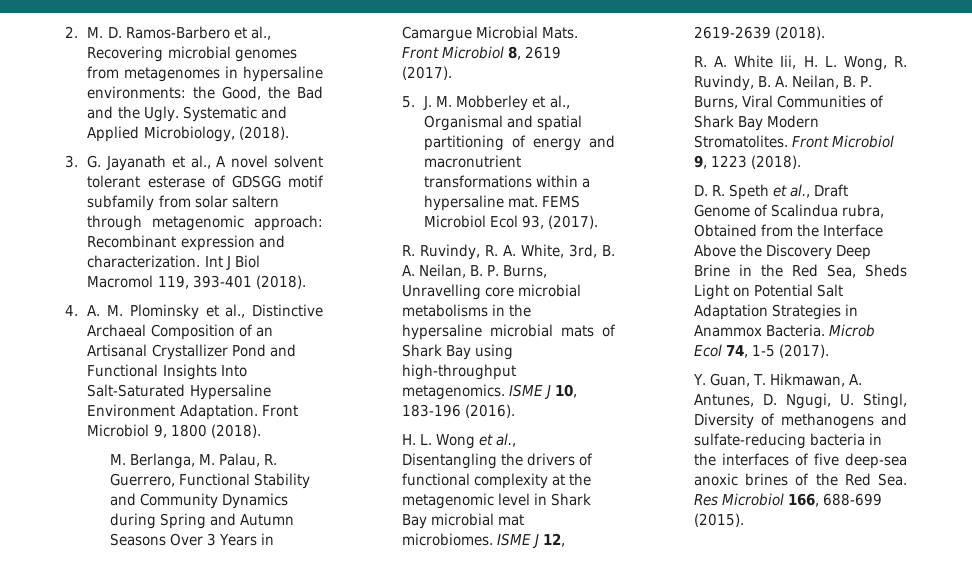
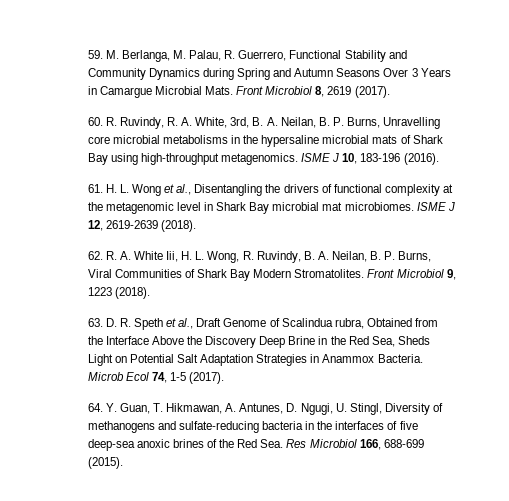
- 2. M. D. Ramos-Barbero et al., Recovering microbial genomes from metagenomes in hypersaline environments: the Good, the Bad and the Ugly. Systematic and Applied Microbiology, (2018).
- 3. G. Jayanath et al., A novel solvent tolerant esterase of GDSGG motif subfamily from solar saltern through metagenomic approach: Recombinant expression and characterization. Int J Biol Macromol 119, 393-401 (2018).
- 4. A. M. Plominsky et al., Distinctive Archaeal Composition of an Artisanal Crystallizer Pond and Functional Insights Into Salt-Saturated Hypersaline Environment Adaptation. Front Microbiol 9, 1800 (2018).
- M. Berlanga, M. Palau, R. Guerrero, Functional Stability and Community Dynamics during Spring and Autumn Seasons Over 3 Years in Camargue Microbial Mats.
+ 59. M. Berlanga, M. Palau, R. Guerrero, Functional Stability and Community Dynamics during Spring and Autumn Seasons Over 3 Years in Camargue Microbial Mats.
- 5. J. M. Mobberley et al., Organismal and spatial partitioning of energy and macronutrient transformations within a hypersaline mat. FEMS Microbiol Ecol 93, (2017).
- R. Ruvindy, R. A. White, 3rd, B. A. Neilan, B. P. Burns, Unravelling core microbial metabolisms in the hypersaline microbial mats of Shark Bay using high-throughput metagenomics.
+ 60. R. Ruvindy, R. A. White, 3rd, B. A. Neilan, B. P. Burns, Unravelling core microbial metabolisms in the hypersaline microbial mats of Shark Bay using high-throughput metagenomics.
- H. L. Wong et al., Disentangling the drivers of functional complexity at the metagenomic level in Shark Bay microbial mat microbiomes.
+ 61. H. L. Wong et al., Disentangling the drivers of functional complexity at the metagenomic level in Shark Bay microbial mat microbiomes.
- R. A. White Iii, H. L. Wong, R. Ruvindy, B. A. Neilan, B. P. Burns, Viral Communities of Shark Bay Modern Stromatolites.
+ 62. R. A. White Iii, H. L. Wong, R. Ruvindy, B. A. Neilan, B. P. Burns, Viral Communities of Shark Bay Modern Stromatolites.
- D. R. Speth et al., Draft Genome of Scalindua rubra, Obtained from the Interface Above the Discovery Deep Brine in the Red Sea, Sheds Light on Potential Salt Adaptation Strategies in Anammox Bacteria.
+ 63. D. R. Speth et al., Draft Genome of Scalindua rubra, Obtained from the Interface Above the Discovery Deep Brine in the Red Sea, Sheds Light on Potential Salt Adaptation Strategies in Anammox Bacteria.
- Y. Guan, T. Hikmawan, A. Antunes, D. Ngugi, U. Stingl, Diversity of methanogens and sulfate-reducing bacteria in the interfaces of five deep-sea anoxic brines of the Red Sea. Res Microbiol 166, 688-699 (2015).
+ 64. Y. Guan, T. Hikmawan, A. Antunes, D. Ngugi, U. Stingl, Diversity of methanogens and sulfate-reducing bacteria in the interfaces of five deep-sea anoxic brines of the Red Sea. Res Microbiol 166, 688-699 (2015).

